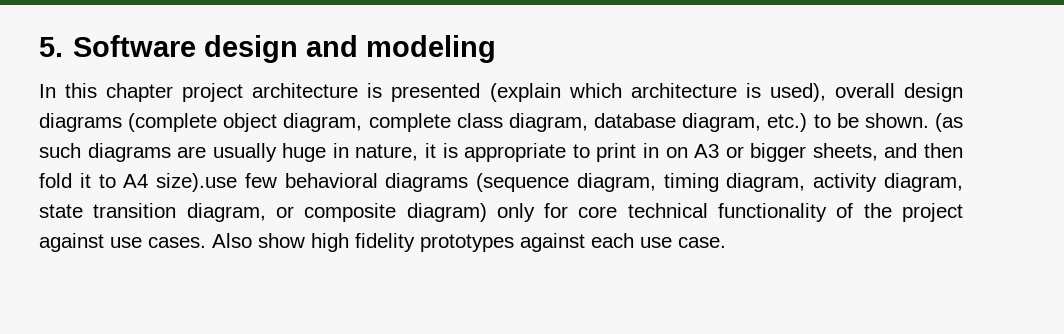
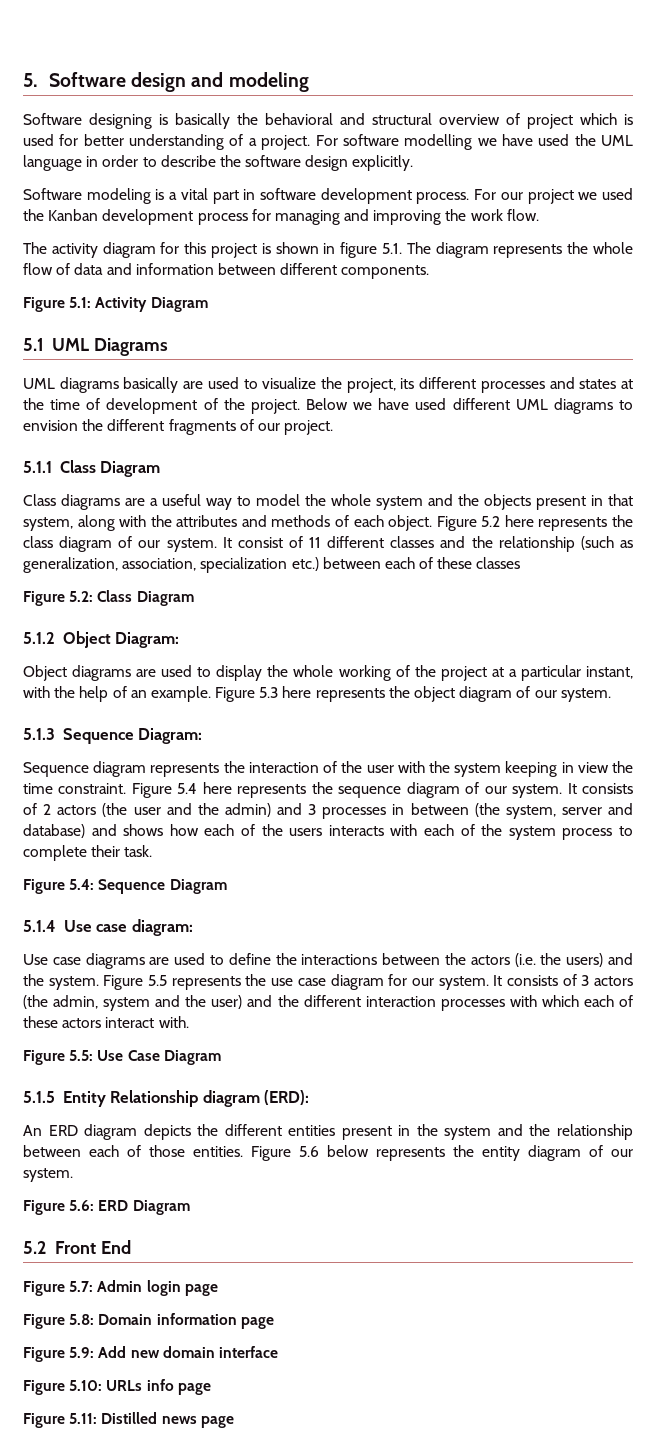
- In this chapter project architecture is presented (explain which architecture is used), overall design diagrams (complete object diagram, complete class diagram, database diagram, etc.) to be shown. (as such diagrams are usually huge in nature, it is appropriate to print in on A3 or bigger sheets, and then fold it to A4 size).use few behavioral diagrams (sequence diagram, timing diagram, activity diagram, state transition diagram, or composite diagram) only for core technical functionality of the project against use cases. Also show high fidelity prototypes against each use case.
+ Software designing is basically the behavioral and structural overview of project which is used for better understanding of a project. For software modelling we have used the UML language in order to describe the software design explicitly.
+ Software modeling is a vital part in software development process. For our project we used the Kanban development process for managing and improving the work flow.
+ The activity diagram for this project is shown in figure 5.1. The diagram represents the whole flow of data and information between different components.
+ Figure 5.1: Activity Diagram
+ 5.1 UML Diagrams
+ UML diagrams basically are used to visualize the project, its different processes and states at the time of development of the project. Below we have used different UML diagrams to envision the different fragments of our project.
+ 5.1.1 Class Diagram
+ Class diagrams are a useful way to model the whole system and the objects present in that system, along with the attributes and methods of each object. Figure 5.2 here represents the class diagram of our system. It consist of 11 different classes and the relationship (such as generalization, association, specialization etc.) between each of these classes
+ Figure 5.2: Class Diagram
+ 5.1.2 Object Diagram:
+ Object diagrams are used to display the whole working of the project at a particular instant, with the help of an example. Figure 5.3 here represents the object diagram of our system.
+ 5.1.3 Sequence Diagram:
+ Sequence diagram represents the interaction of the user with the system keeping in view the time constraint. Figure 5.4 here represents the sequence diagram of our system. It consists of 2 actors (the user and the admin) and 3 processes in between (the system, server and database) and shows how each of the users interacts with each of the system process to complete their task.
+ Figure 5.4: Sequence Diagram
+ 5.1.4 Use case diagram:
+ Use case diagrams are used to define the interactions between the actors (i.e. the users) and the system. Figure 5.5 represents the use case diagram for our system. It consists of 3 actors (the admin, system and the user) and the different interaction processes with which each of these actors interact with.
+ Figure 5.5: Use Case Diagram
+ 5.1.5 Entity Relationship diagram (ERD):
+ An ERD diagram depicts the different entities present in the system and the relationship between each of those entities. Figure 5.6 below represents the entity diagram of our system.
+ Figure 5.6: ERD Diagram
+ 5.2 Front End
+ Figure 5.7: Admin login page
+ Figure 5.8: Domain information page
+ Figure 5.9: Add new domain interface
+ Figure 5.10: URLs info page
+ Figure 5.11: Distilled news page

